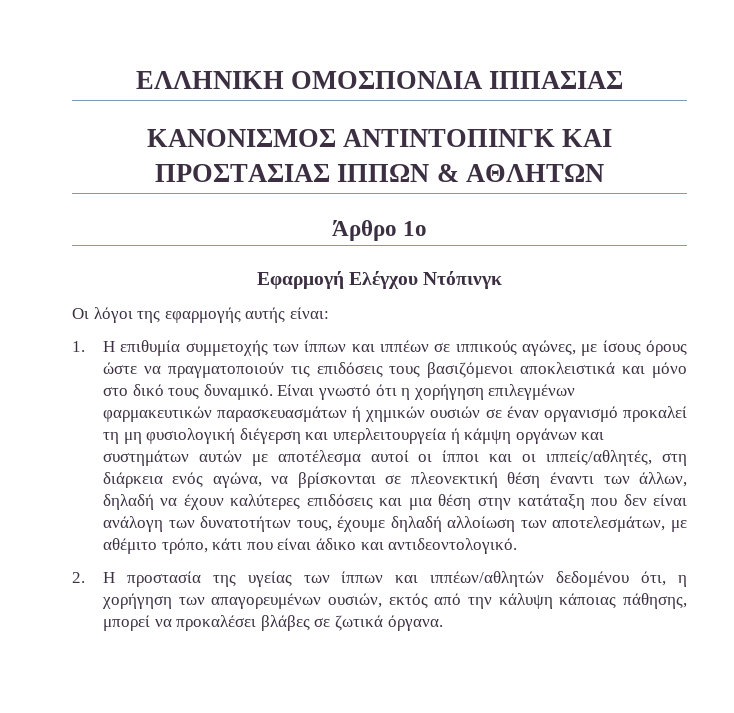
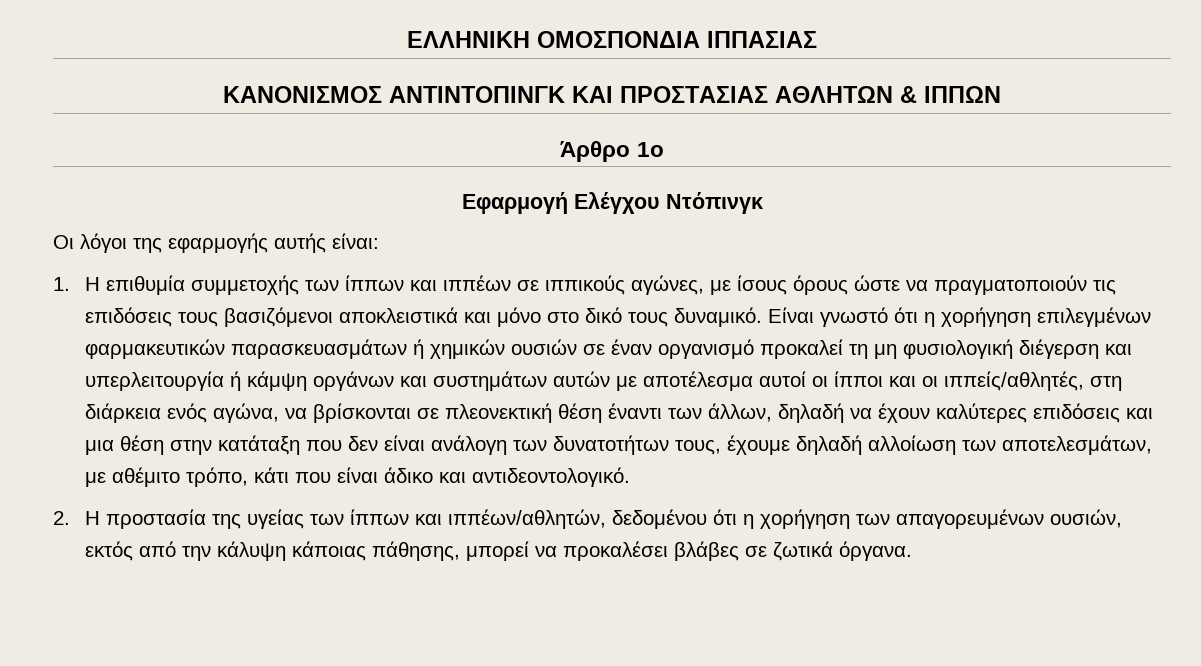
- ΚΑΝΟΝΙΣΜΟΣ ANTIΝΤΟΠΙΝΓΚ ΚΑΙ ΠΡΟΣΤΑΣΙΑΣ ΙΠΠΩΝ & ΑΘΛΗΤΩΝ
+ ΚΑΝΟΝΙΣΜΟΣ ANTIΝΤΟΠΙΝΓΚ ΚΑΙ ΠΡΟΣΤΑΣΙΑΣ ΑΘΛΗΤΩΝ & ΙΠΠΩΝ
- Είναι γνωστό ότι η χορήγηση επιλεγμένων φαρμακευτικών παρασκευασμάτων ή χημικών ουσιών σε έναν οργανισμό προκαλεί τη μη φυσιολογική διέγερση και υπερλειτουργεία ή κάμψη οργάνων και συστημάτων αυτών με αποτέλεσμα αυτοί οι ίπποι και οι ιππείς/αθλητές, στη διάρκεια ενός αγώνα, να βρίσκονται σε πλεονεκτική θέση έναντι των άλλων, δηλαδή να έχουν καλύτερες επιδόσεις και μια θέση στην κατάταξη που δεν είναι ανάλογη των δυνατοτήτων τους, έχουμε δηλαδή αλλοίωση των αποτελεσμάτων, με αθέμιτο τρόπο, κάτι που είναι άδικο και αντιδεοντολογικό.
+ Είναι γνωστό ότι η χορήγηση επιλεγμένων φαρμακευτικών παρασκευασμάτων ή χημικών ουσιών σε έναν οργανισμό προκαλεί τη μη φυσιολογική διέγερση και υπερλειτουργία ή κάμψη οργάνων και συστημάτων αυτών με αποτέλεσμα αυτοί οι ίπποι και οι ιππείς/αθλητές, στη διάρκεια ενός αγώνα, να βρίσκονται σε πλεονεκτική θέση έναντι των άλλων, δηλαδή να έχουν καλύτερες επιδόσεις και μια θέση στην κατάταξη που δεν είναι ανάλογη των δυνατοτήτων τους, έχουμε δηλαδή αλλοίωση των αποτελεσμάτων, με αθέμιτο τρόπο, κάτι που είναι άδικο και αντιδεοντολογικό.
- 2. Η προστασία της υγείας των ίππων και ιππέων/αθλητών δεδομένου ότι, η χορήγηση των απαγορευμένων ουσιών, εκτός από την κάλυψη κάποιας πάθησης, μπορεί να προκαλέσει βλάβες σε ζωτικά όργανα.
+ 2. Η προστασία της υγείας των ίππων και ιππέων/αθλητών, δεδομένου ότι η χορήγηση των απαγορευμένων ουσιών, εκτός από την κάλυψη κάποιας πάθησης, μπορεί να προκαλέσει βλάβες σε ζωτικά όργανα.

